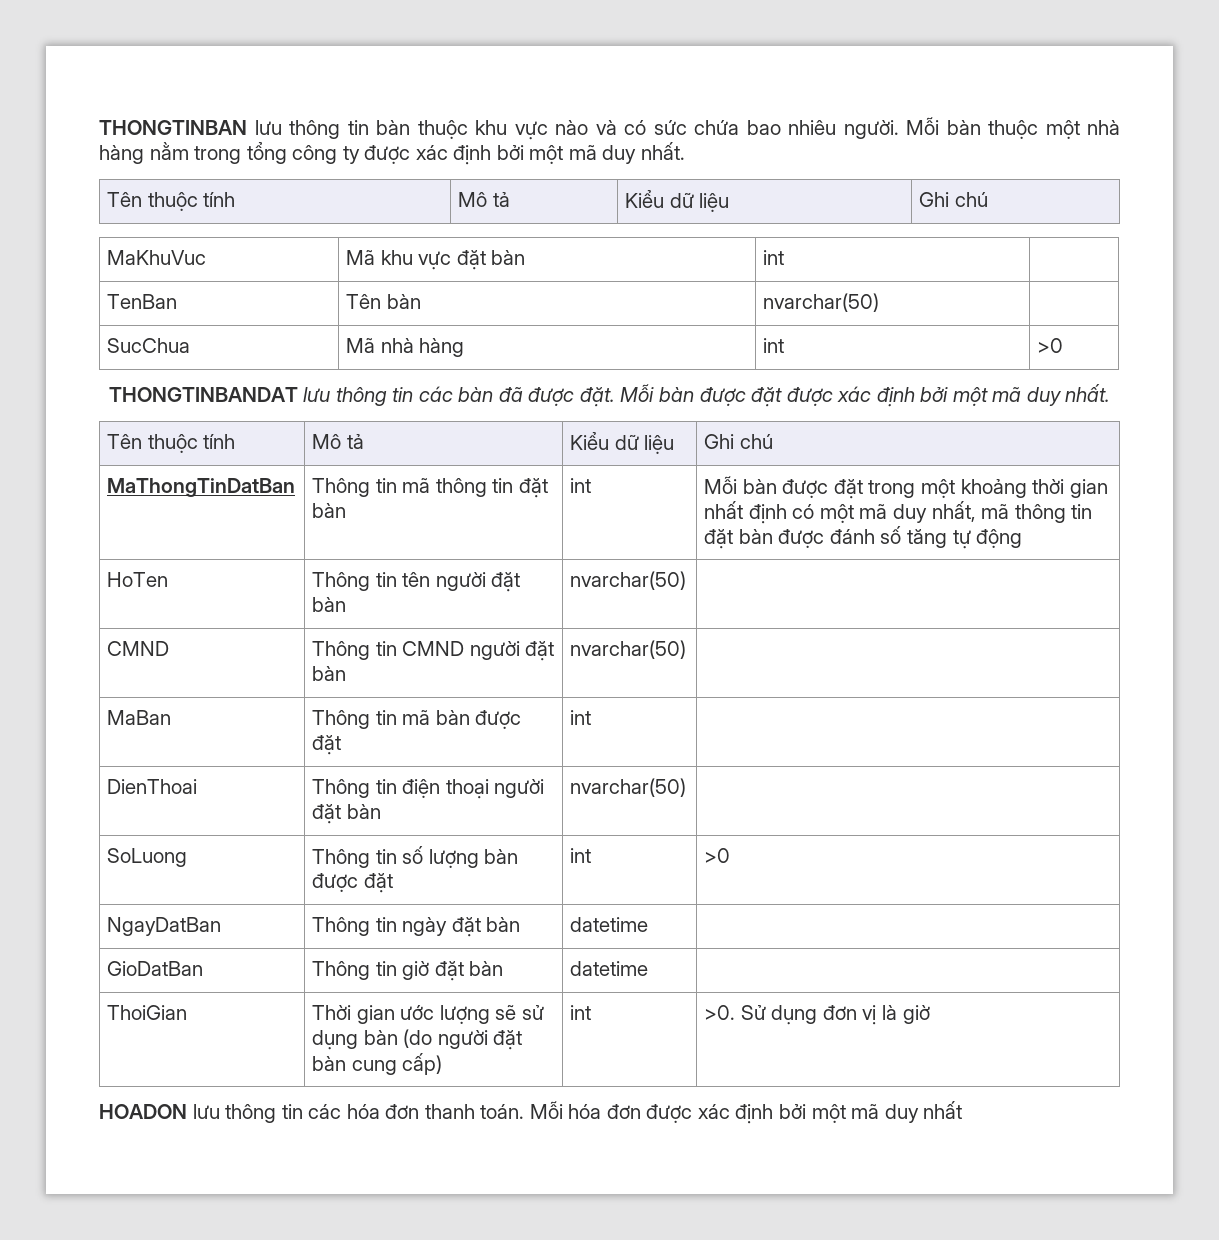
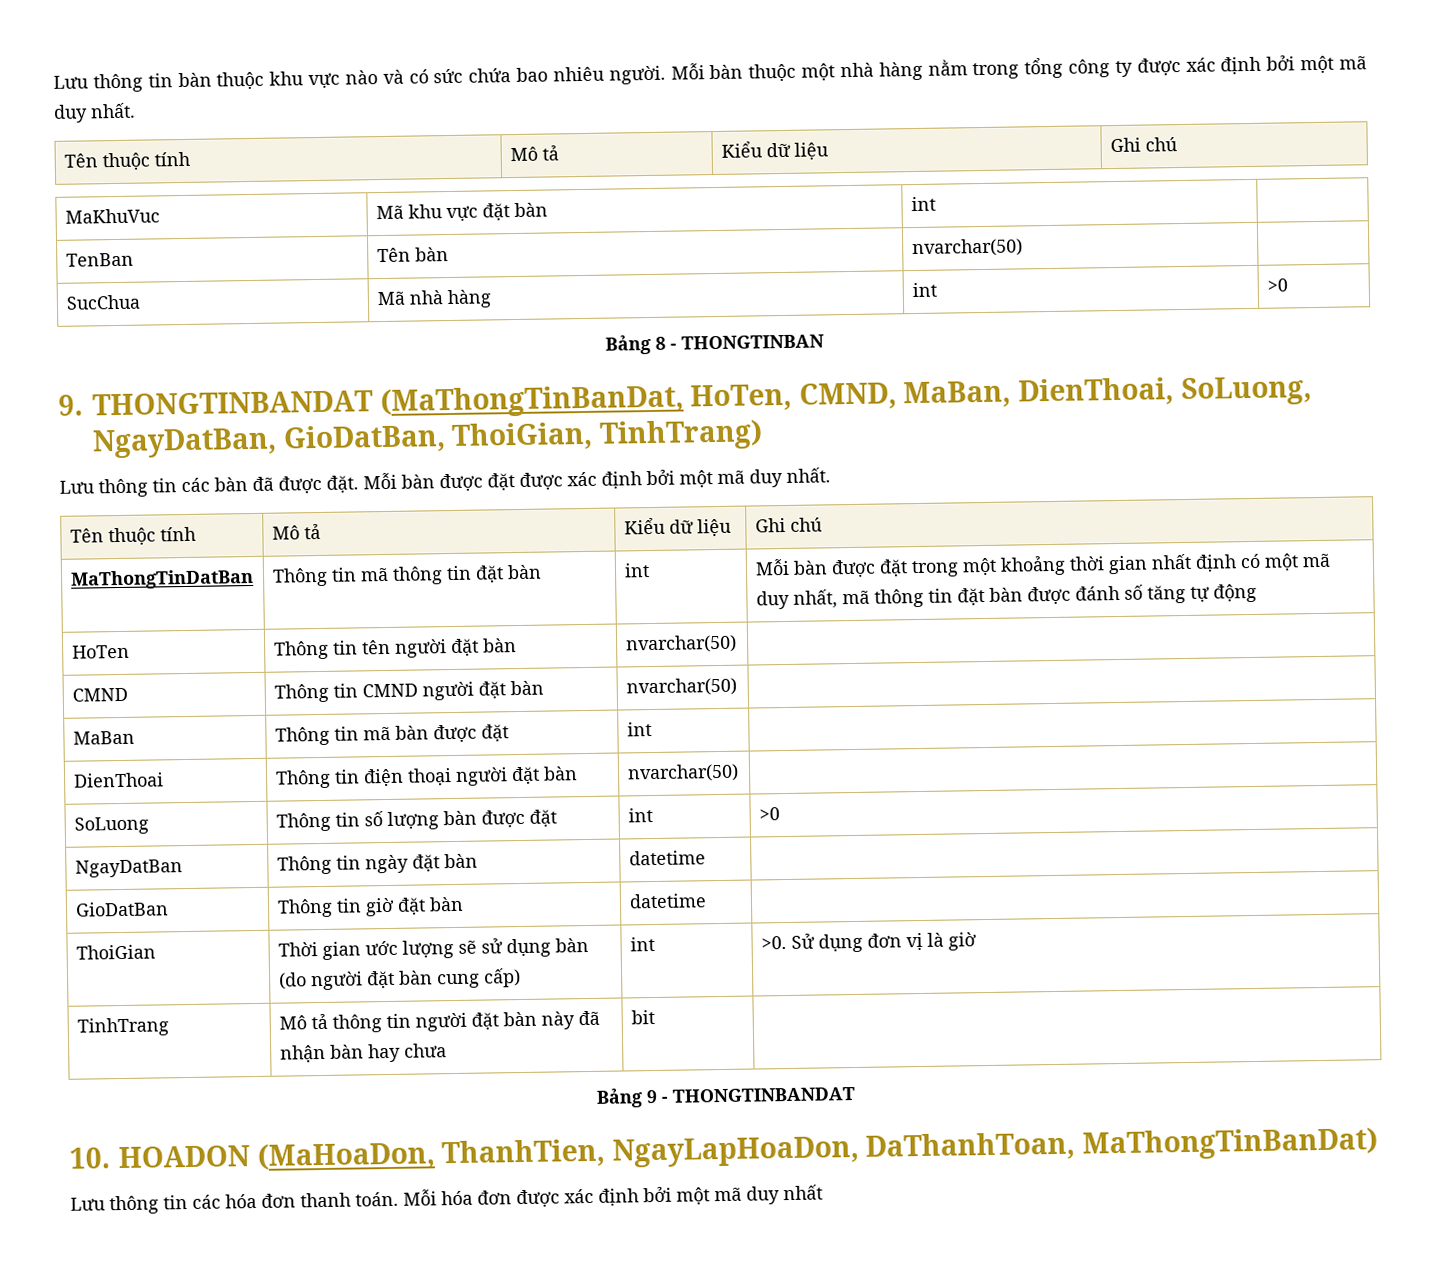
- THONGTINBAN lưu thông tin bàn thuộc khu vực nào và có sức chứa bao nhiêu người.
+ Lưu thông tin bàn thuộc khu vực nào và có sức chứa bao nhiêu người.
- THONGTINBANDAT lưu thông tin các bàn đã được đặt.
+ Bảng 8 - THONGTINBAN
+ 9. THONGTINBANDAT (MaThongTinBanDat, HoTen, CMND, MaBan, DienThoai, SoLuong, NgayDatBan, GioDatBan, ThoiGian, TinhTrang)
+ Lưu thông tin các bàn đã được đặt.
- HOADON lưu thông tin các hóa đơn thanh toán.
+ TinhTrang | Mô tả thông tin người đặt bàn này đã nhận bàn hay chưa | bit |
+ Bảng 9 - THONGTINBANDAT
+ 10. HOADON (MaHoaDon, ThanhTien, NgayLapHoaDon, DaThanhToan, MaThongTinBanDat)
+ Lưu thông tin các hóa đơn thanh toán.

